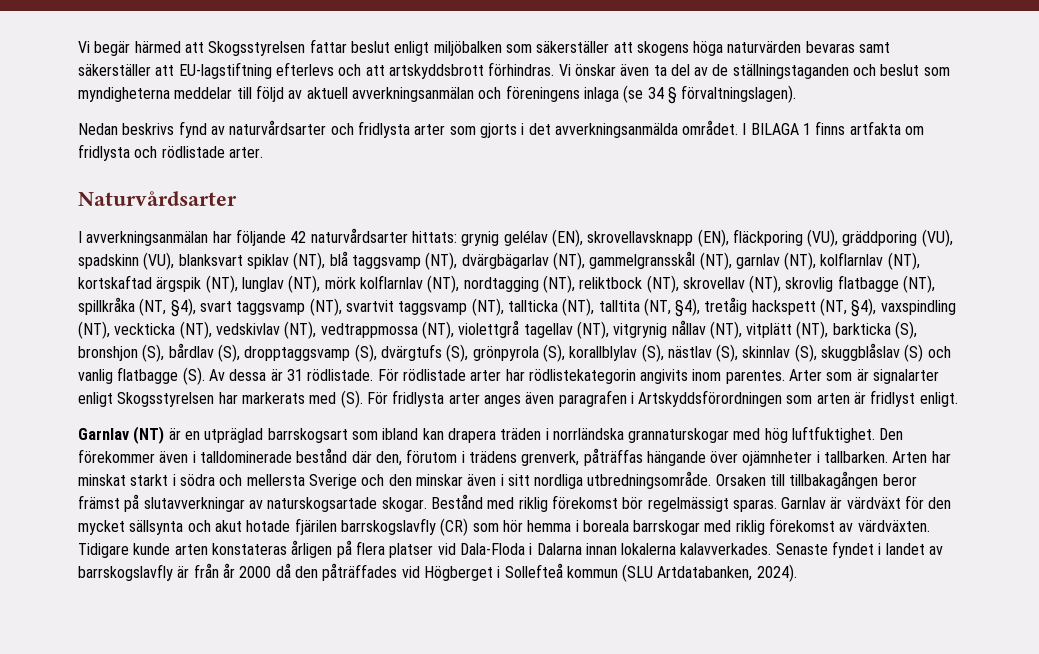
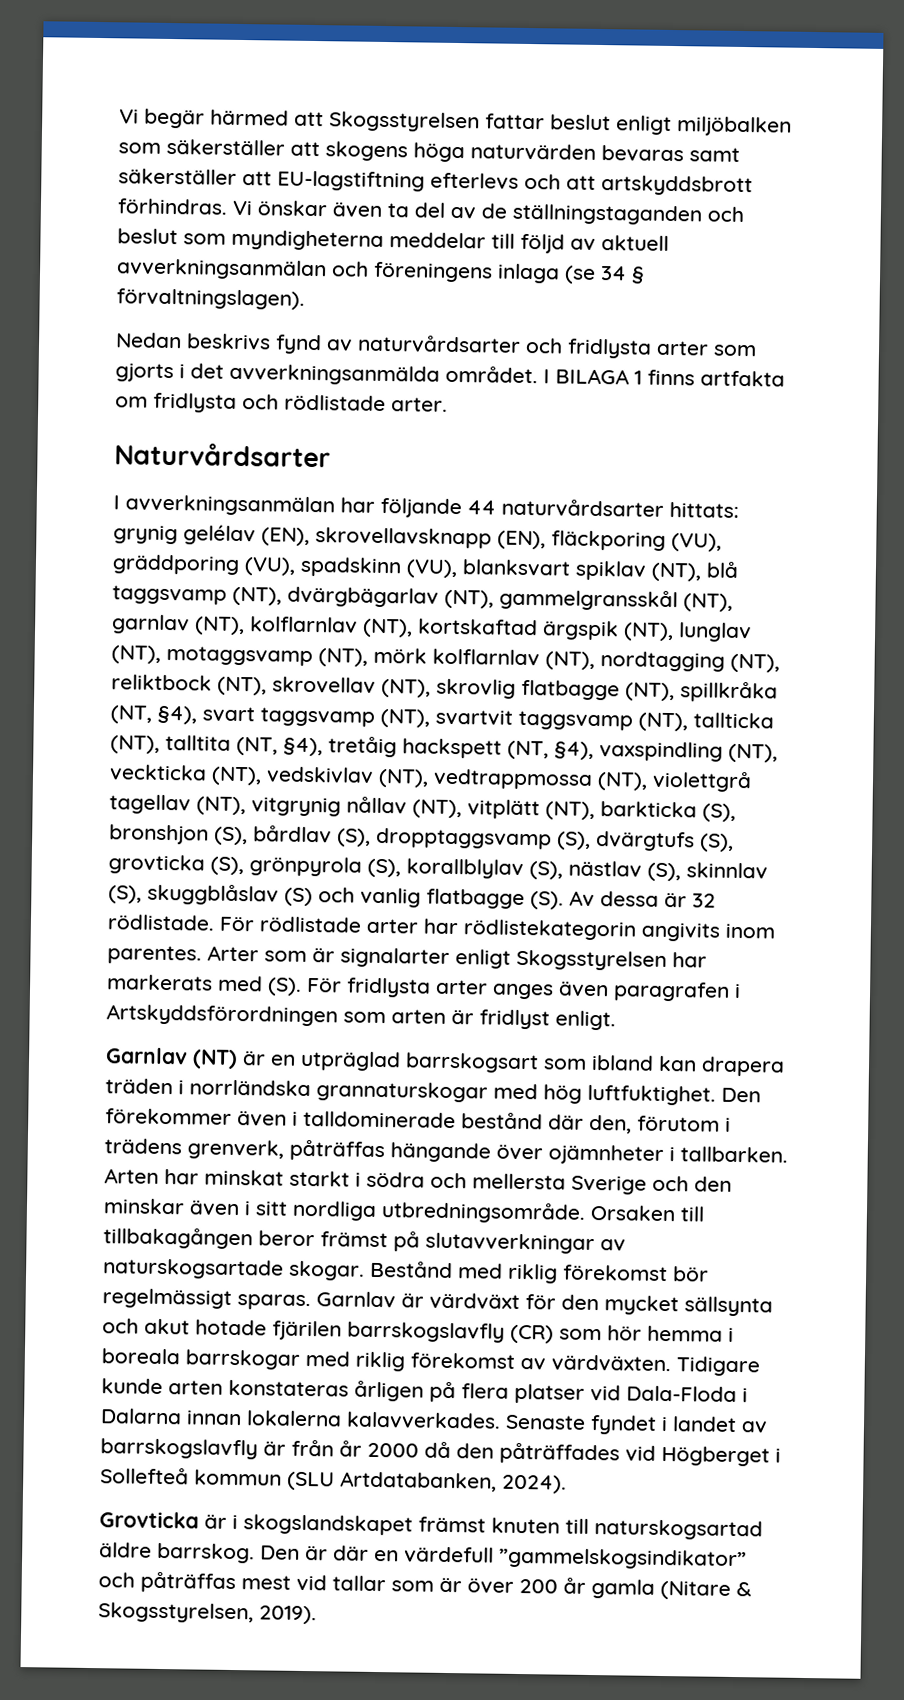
- I avverkningsanmälan har följande 42 naturvårdsarter hittats:
+ I avverkningsanmälan har följande 44 naturvårdsarter hittats:
- grynig gelélav (EN), skrovellavsknapp (EN), fläckporing (VU), gräddporing (VU), spadskinn (VU), blanksvart spiklav (NT), blå taggsvamp (NT), dvärgbägarlav (NT), gammelgransskål (NT), garnlav (NT), kolflarnlav (NT), kortskaftad ärgspik (NT), lunglav (NT), mörk kolflarnlav (NT), nordtagging (NT), reliktbock (NT), skrovellav (NT), skrovlig flatbagge (NT), spillkråka (NT, §4), svart taggsvamp (NT), svartvit taggsvamp (NT), tallticka (NT), talltita (NT, §4), tretåig hackspett (NT, §4), vaxspindling (NT), veckticka (NT), vedskivlav (NT), vedtrappmossa (NT), violettgrå tagellav (NT), vitgrynig nållav (NT), vitplätt (NT), barkticka (S), bronshjon (S), bårdlav (S), dropptaggsvamp (S), dvärgtufs (S), grönpyrola (S), korallblylav (S), nästlav (S), skinnlav (S), skuggblåslav (S) och vanlig flatbagge (S). Av dessa är 31 rödlistade.
+ grynig gelélav (EN), skrovellavsknapp (EN), fläckporing (VU), gräddporing (VU), spadskinn (VU), blanksvart spiklav (NT), blå taggsvamp (NT), dvärgbägarlav (NT), gammelgransskål (NT), garnlav (NT), kolflarnlav (NT), kortskaftad ärgspik (NT), lunglav (NT), motaggsvamp (NT), mörk kolflarnlav (NT), nordtagging (NT), reliktbock (NT), skrovellav (NT), skrovlig flatbagge (NT), spillkråka (NT, §4), svart taggsvamp (NT), svartvit taggsvamp (NT), tallticka (NT), talltita (NT, §4), tretåig hackspett (NT, §4), vaxspindling (NT), veckticka (NT), vedskivlav (NT), vedtrappmossa (NT), violettgrå tagellav (NT), vitgrynig nållav (NT), vitplätt (NT), barkticka (S), bronshjon (S), bårdlav (S), dropptaggsvamp (S), dvärgtufs (S), grovticka (S), grönpyrola (S), korallblylav (S), nästlav (S), skinnlav (S), skuggblåslav (S) och vanlig flatbagge (S). Av dessa är 32 rödlistade.
+ Grovticka är i skogslandskapet främst knuten till naturskogsartad äldre barrskog. Den är där en värdefull ”gammelskogsindikator” och påträffas mest vid tallar som är över 200 år gamla (Nitare & Skogsstyrelsen, 2019).

